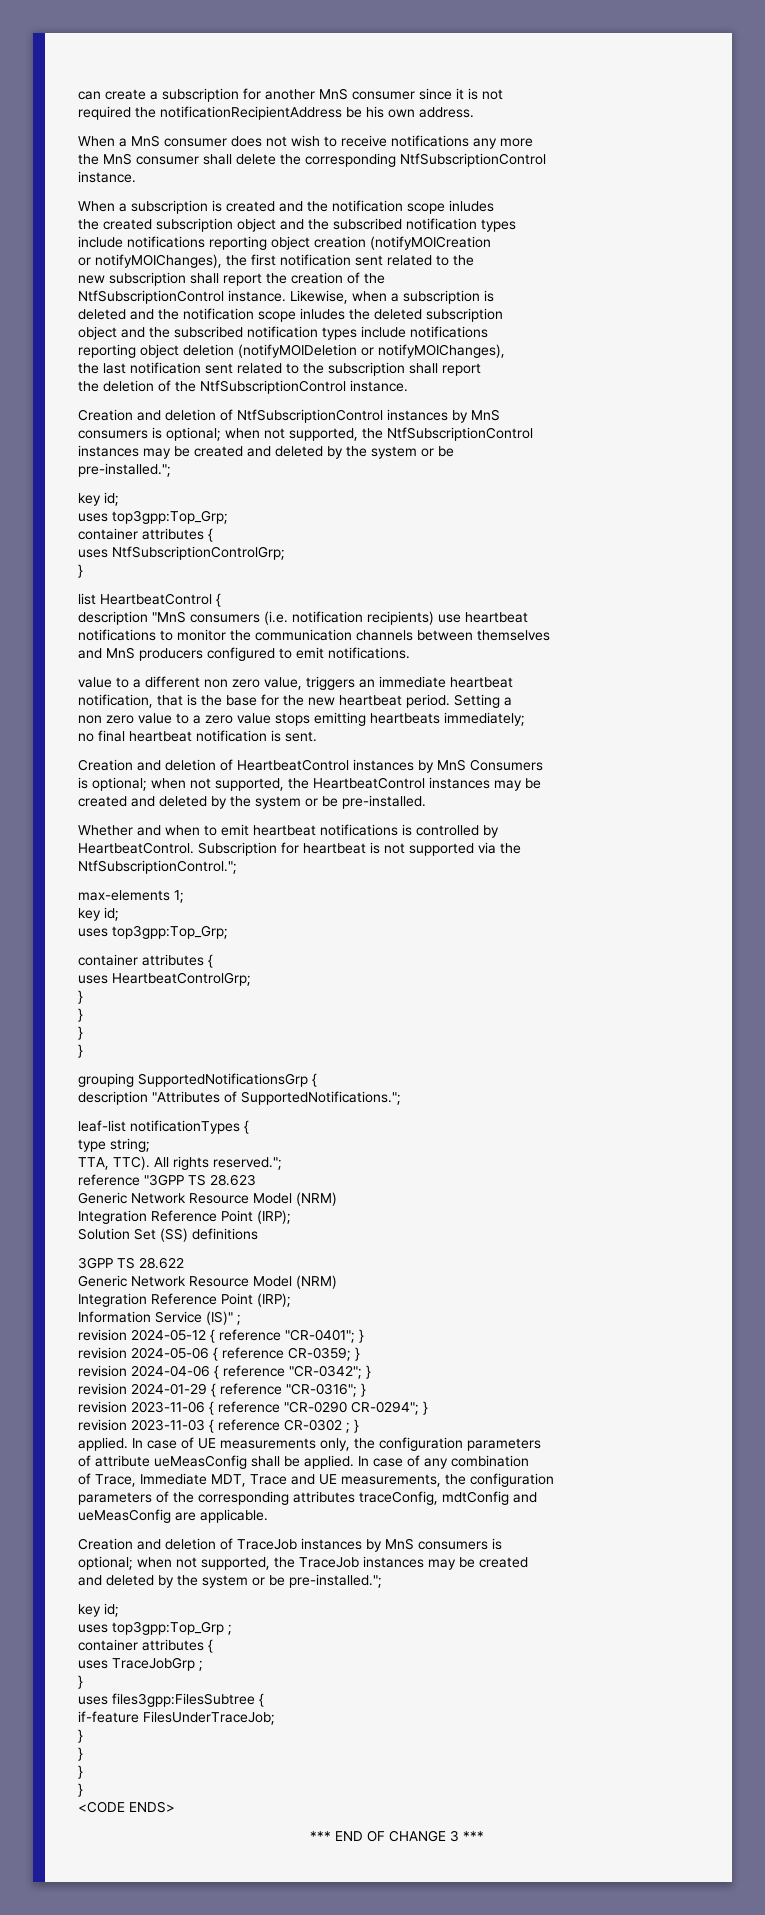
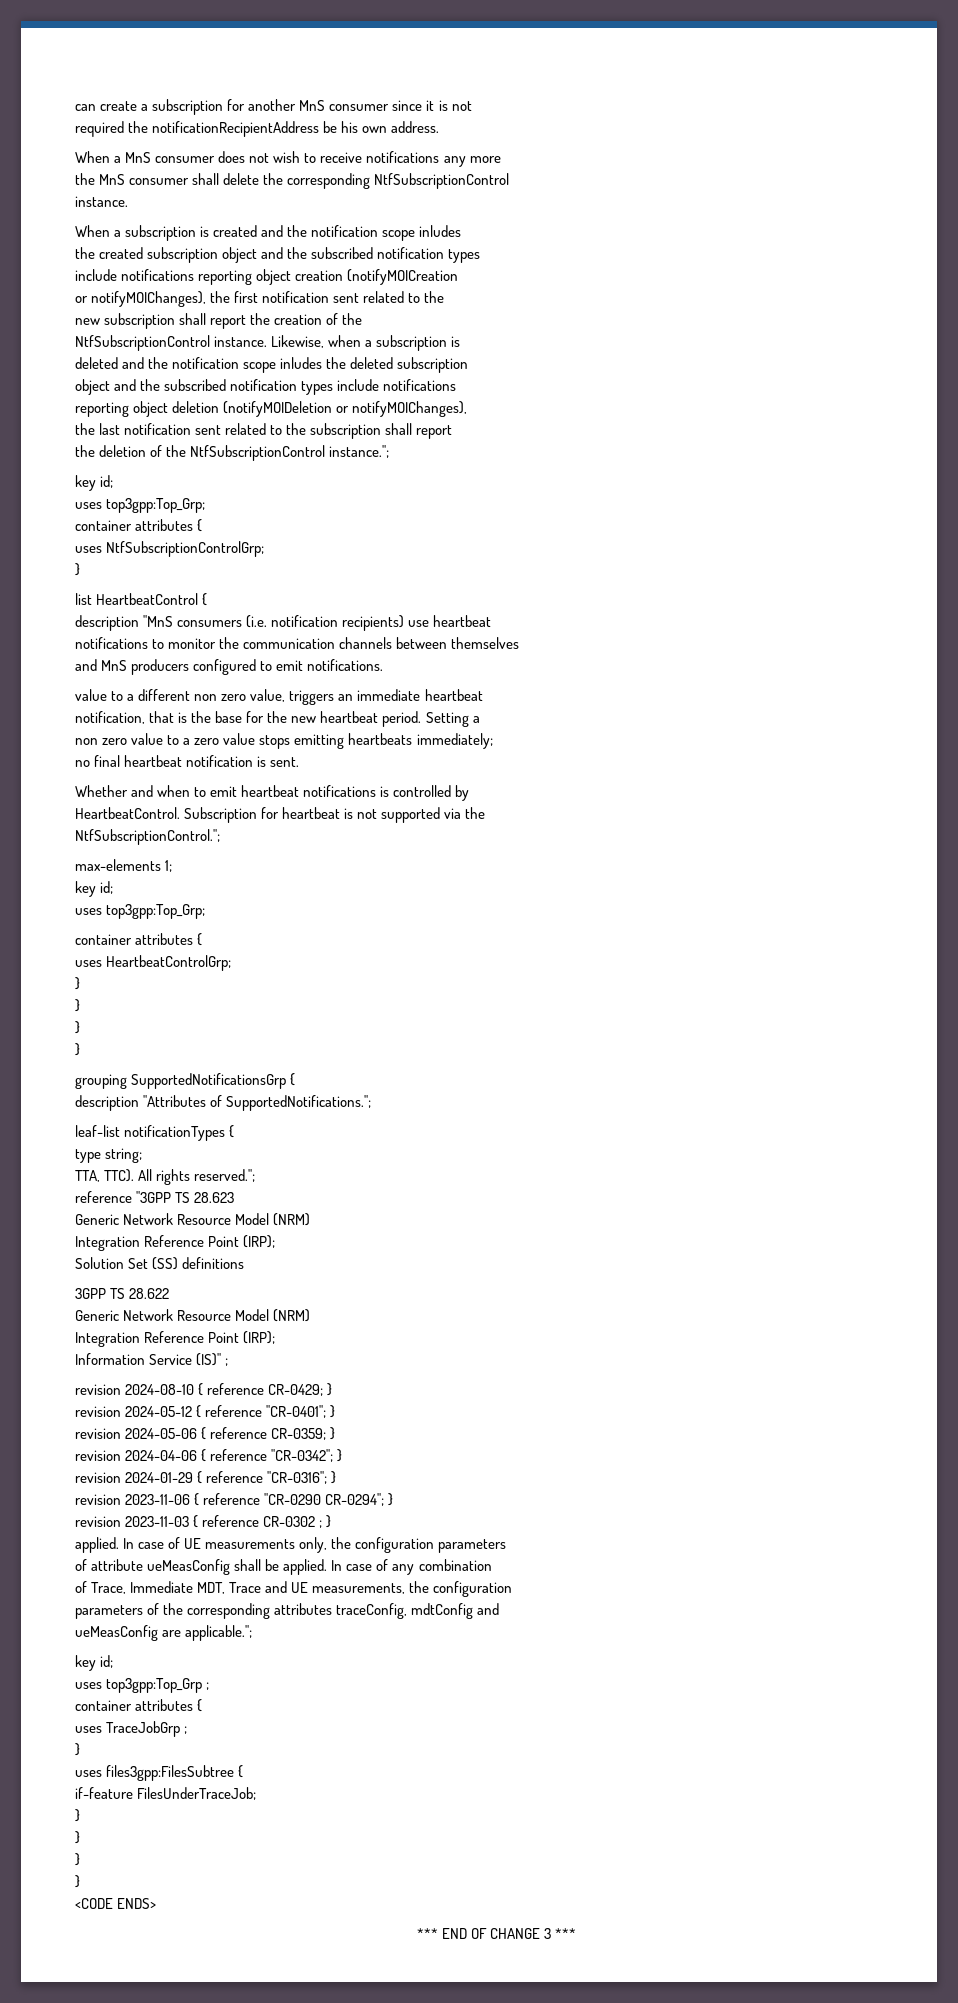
- the deletion of the NtfSubscriptionControl instance.
- Creation and deletion of NtfSubscriptionControl instances by MnS
- consumers is optional; when not supported, the NtfSubscriptionControl
- instances may be created and deleted by the system or be
- pre-installed.";
+ the deletion of the NtfSubscriptionControl instance.";
- Creation and deletion of HeartbeatControl instances by MnS Consumers
- is optional; when not supported, the HeartbeatControl instances may be
- created and deleted by the system or be pre-installed.
+ revision 2024-08-10 { reference CR-0429; }
- ueMeasConfig are applicable.
- Creation and deletion of TraceJob instances by MnS consumers is
- optional; when not supported, the TraceJob instances may be created
- and deleted by the system or be pre-installed.";
+ ueMeasConfig are applicable.";

